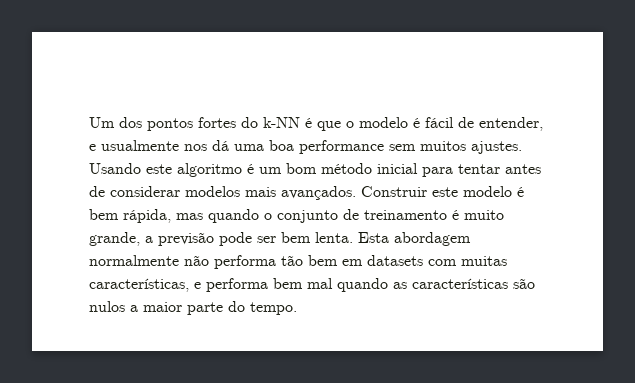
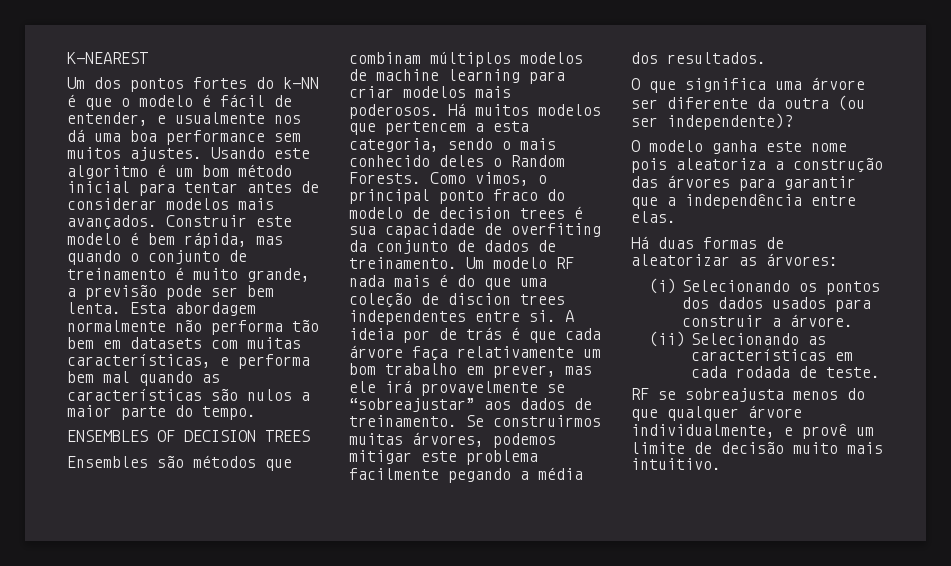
+ K-NEAREST
+ ENSEMBLES OF DECISION TREES
+ Ensembles são métodos que combinam múltiplos modelos de machine learning para criar modelos mais poderosos. Há muitos modelos que pertencem a esta categoria, sendo o mais conhecido deles o Random Forests. Como vimos, o principal ponto fraco do modelo de decision trees é sua capacidade de overfiting da conjunto de dados de treinamento. Um modelo RF nada mais é do que uma coleção de discion trees independentes entre si. A ideia por de trás é que cada árvore faça relativamente um bom trabalho em prever, mas ele irá provavelmente se “sobreajustar” aos dados de treinamento. Se construirmos muitas árvores, podemos mitigar este problema facilmente pegando a média dos resultados.
+ O que significa uma árvore ser diferente da outra (ou ser independente)?
+ O modelo ganha este nome pois aleatoriza a construção das árvores para garantir que a independência entre elas.
+ Há duas formas de aleatorizar as árvores:
+ (i) Selecionando os pontos dos dados usados para construir a árvore.
+ (ii) Selecionando as características em cada rodada de teste.
+ RF se sobreajusta menos do que qualquer árvore individualmente, e provê um limite de decisão muito mais intuitivo.

